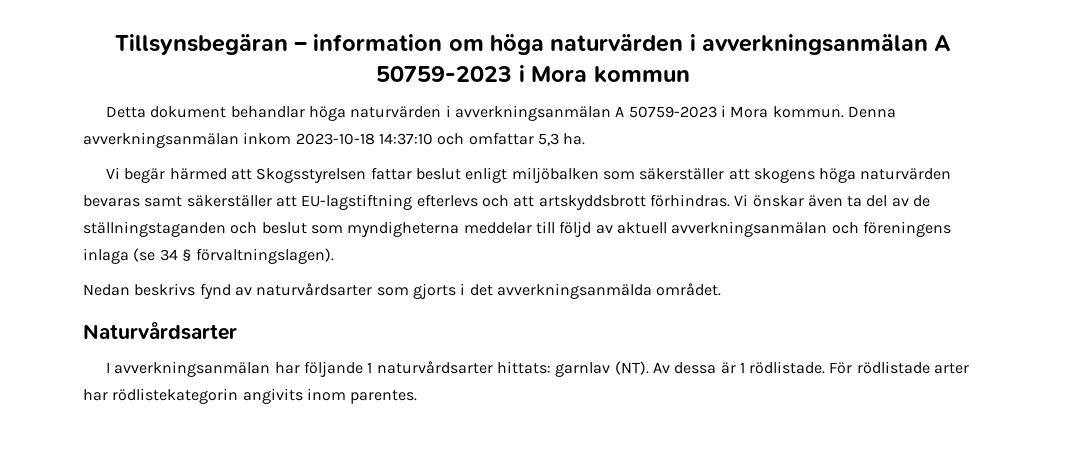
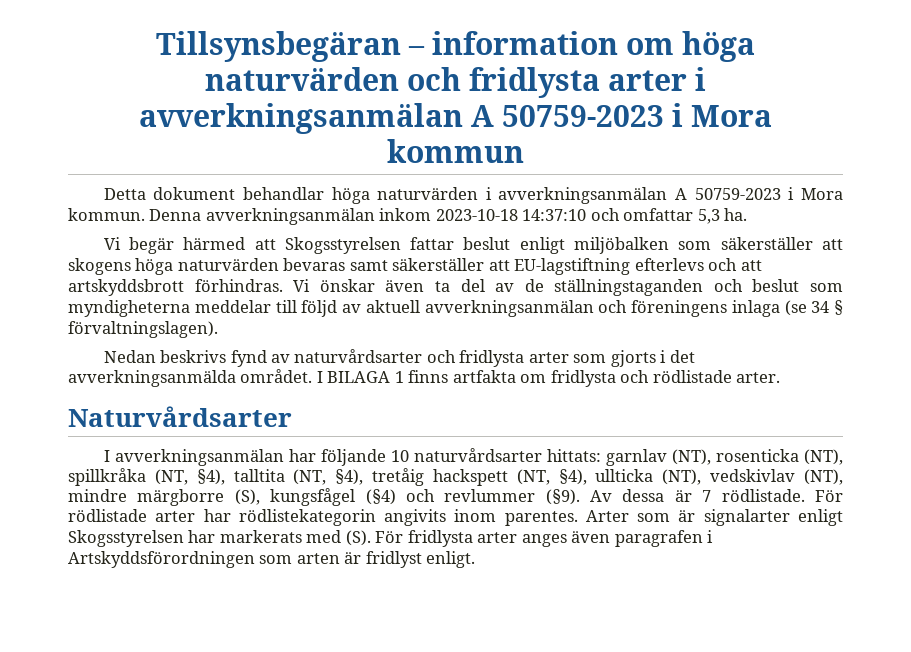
- Tillsynsbegäran – information om höga naturvärden i avverkningsanmälan A 50759-2023 i Mora kommun
+ Tillsynsbegäran – information om höga naturvärden och fridlysta arter i avverkningsanmälan A 50759-2023 i Mora kommun
- Nedan beskrivs fynd av naturvårdsarter som gjorts i det avverkningsanmälda området.
+ Nedan beskrivs fynd av naturvårdsarter och fridlysta arter som gjorts i det avverkningsanmälda området. I BILAGA 1 finns artfakta om fridlysta och rödlistade arter.
- I avverkningsanmälan har följande 1 naturvårdsarter hittats: garnlav (NT). Av dessa är 1 rödlistade.
+ I avverkningsanmälan har följande 10 naturvårdsarter hittats: garnlav (NT), rosenticka (NT), spillkråka (NT, §4), talltita (NT, §4), tretåig hackspett (NT, §4), ullticka (NT), vedskivlav (NT), mindre märgborre (S), kungsfågel (§4) och revlummer (§9). Av dessa är 7 rödlistade.
+ Arter som är signalarter enligt Skogsstyrelsen har markerats med (S). För fridlysta arter anges även paragrafen i Artskyddsförordningen som arten är fridlyst enligt.

